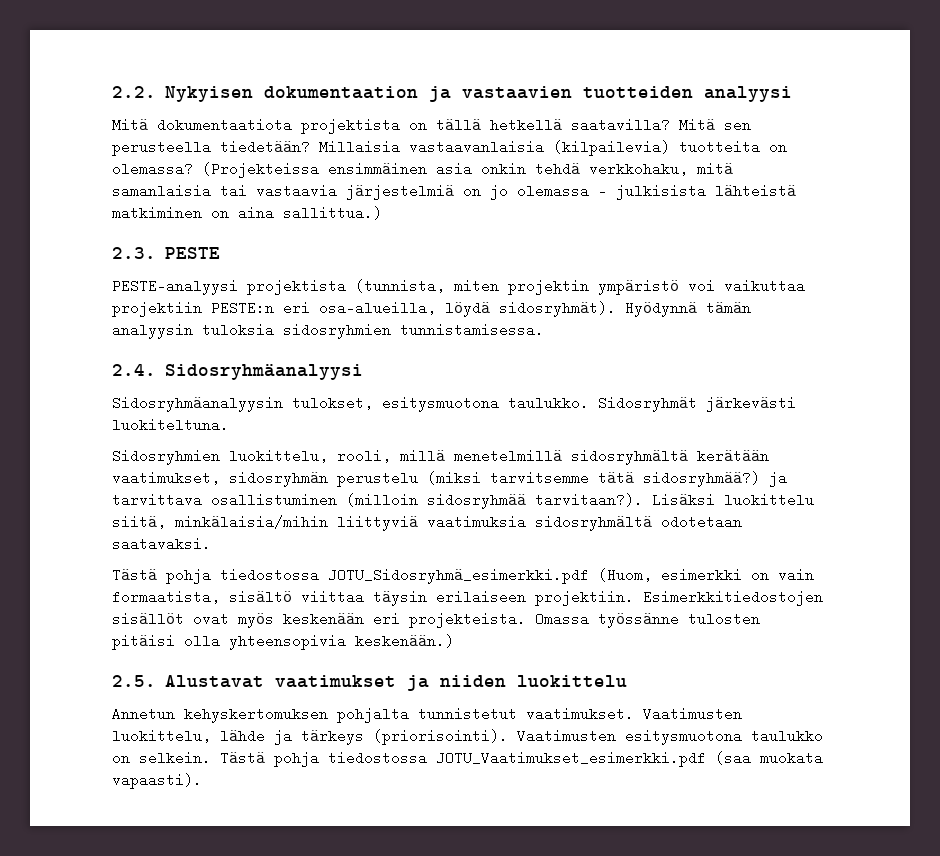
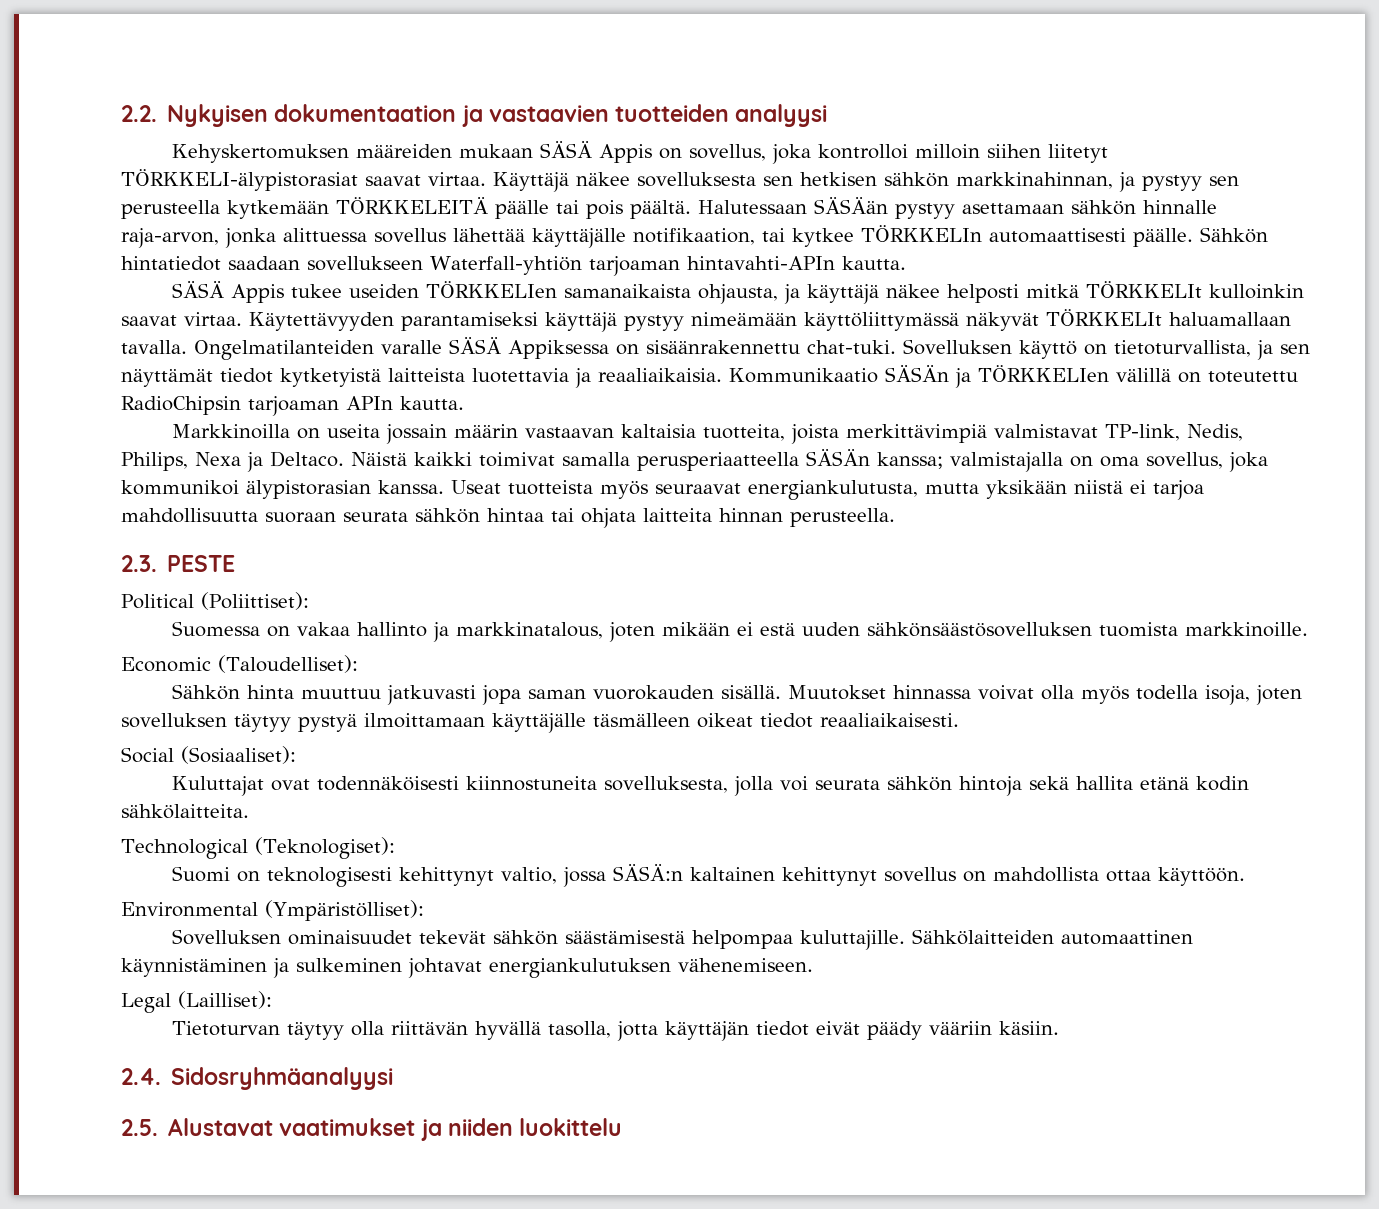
- Mitä dokumentaatiota projektista on tällä hetkellä saatavilla? Mitä sen perusteella tiedetään? Millaisia vastaavanlaisia (kilpailevia) tuotteita on olemassa? (Projekteissa ensimmäinen asia onkin tehdä verkkohaku, mitä samanlaisia tai vastaavia järjestelmiä on jo olemassa – julkisista lähteistä matkiminen on aina sallittua.)
+ Kehyskertomuksen määreiden mukaan SÄSÄ Appis on sovellus, joka kontrolloi milloin siihen liitetyt TÖRKKELI-älypistorasiat saavat virtaa. Käyttäjä näkee sovelluksesta sen hetkisen sähkön markkinahinnan, ja pystyy sen perusteella kytkemään TÖRKKELEITÄ päälle tai pois päältä. Halutessaan SÄSÄän pystyy asettamaan sähkön hinnalle raja-arvon, jonka alittuessa sovellus lähettää käyttäjälle notifikaation, tai kytkee TÖRKKELIn automaattisesti päälle. Sähkön hintatiedot saadaan sovellukseen Waterfall-yhtiön tarjoaman hintavahti-APIn kautta.
+ SÄSÄ Appis tukee useiden TÖRKKELIen samanaikaista ohjausta, ja käyttäjä näkee helposti mitkä TÖRKKELIt kulloinkin saavat virtaa. Käytettävyyden parantamiseksi käyttäjä pystyy nimeämään käyttöliittymässä näkyvät TÖRKKELIt haluamallaan tavalla. Ongelmatilanteiden varalle SÄSÄ Appiksessa on sisäänrakennettu chat-tuki. Sovelluksen käyttö on tietoturvallista, ja sen näyttämät tiedot kytketyistä laitteista luotettavia ja reaaliaikaisia. Kommunikaatio SÄSÄn ja TÖRKKELIen välillä on toteutettu RadioChipsin tarjoaman APIn kautta.
+ Markkinoilla on useita jossain määrin vastaavan kaltaisia tuotteita, joista merkittävimpiä valmistavat TP-link, Nedis, Philips, Nexa ja Deltaco. Näistä kaikki toimivat samalla perusperiaatteella SÄSÄn kanssa; valmistajalla on oma sovellus, joka kommunikoi älypistorasian kanssa. Useat tuotteista myös seuraavat energiankulutusta, mutta yksikään niistä ei tarjoa mahdollisuutta suoraan seurata sähkön hintaa tai ohjata laitteita hinnan perusteella.
  2.3. PESTE
- PESTE-analyysi projektista (tunnista, miten projektin ympäristö voi vaikuttaa projektiin PESTE:n eri osa-alueilla, löydä sidosryhmät). Hyödynnä tämän analyysin tuloksia sidosryhmien tunnistamisessa.
+ Political (Poliittiset):
+ Suomessa on vakaa hallinto ja markkinatalous, joten mikään ei estä uuden sähkönsäästösovelluksen tuomista markkinoille.
+ Economic (Taloudelliset):
+ Sähkön hinta muuttuu jatkuvasti jopa saman vuorokauden sisällä. Muutokset hinnassa voivat olla myös todella isoja, joten sovelluksen täytyy pystyä ilmoittamaan käyttäjälle täsmälleen oikeat tiedot reaaliaikaisesti.
+ Social (Sosiaaliset):
+ Kuluttajat ovat todennäköisesti kiinnostuneita sovelluksesta, jolla voi seurata sähkön hintoja sekä hallita etänä kodin sähkölaitteita.
+ Technological (Teknologiset):
+ Suomi on teknologisesti kehittynyt valtio, jossa SÄSÄ:n kaltainen kehittynyt sovellus on mahdollista ottaa käyttöön.
+ Environmental (Ympäristölliset):
+ Sovelluksen ominaisuudet tekevät sähkön säästämisestä helpompaa kuluttajille. Sähkölaitteiden automaattinen käynnistäminen ja sulkeminen johtavat energiankulutuksen vähenemiseen.
+ Legal (Lailliset):
+ Tietoturvan täytyy olla riittävän hyvällä tasolla, jotta käyttäjän tiedot eivät päädy vääriin käsiin.
  2.4. Sidosryhmäanalyysi
- Sidosryhmäanalyysin tulokset, esitysmuotona taulukko. Sidosryhmät järkevästi luokiteltuna.
- Sidosryhmien luokittelu, rooli, millä menetelmillä sidosryhmältä kerätään vaatimukset, sidosryhmän perustelu (miksi tarvitsemme tätä sidosryhmää?) ja tarvittava osallistuminen (milloin sidosryhmää tarvitaan?). Lisäksi luokittelu siitä, minkälaisia/mihin liittyviä vaatimuksia sidosryhmältä odotetaan saatavaksi.
- Tästä pohja tiedostossa JOTU_Sidosryhmä_esimerkki.pdf (Huom, esimerkki on vain formaatista, sisältö viittaa täysin erilaiseen projektiin. Esimerkkitiedostojen sisällöt ovat myös keskenään eri projekteista. Omassa työssänne tulosten pitäisi olla yhteensopivia keskenään.)
- Annetun kehyskertomuksen pohjalta tunnistetut vaatimukset. Vaatimusten luokittelu, lähde ja tärkeys (priorisointi). Vaatimusten esitysmuotona taulukko on selkein. Tästä pohja tiedostossa JOTU_Vaatimukset_esimerkki.pdf (saa muokata vapaasti).

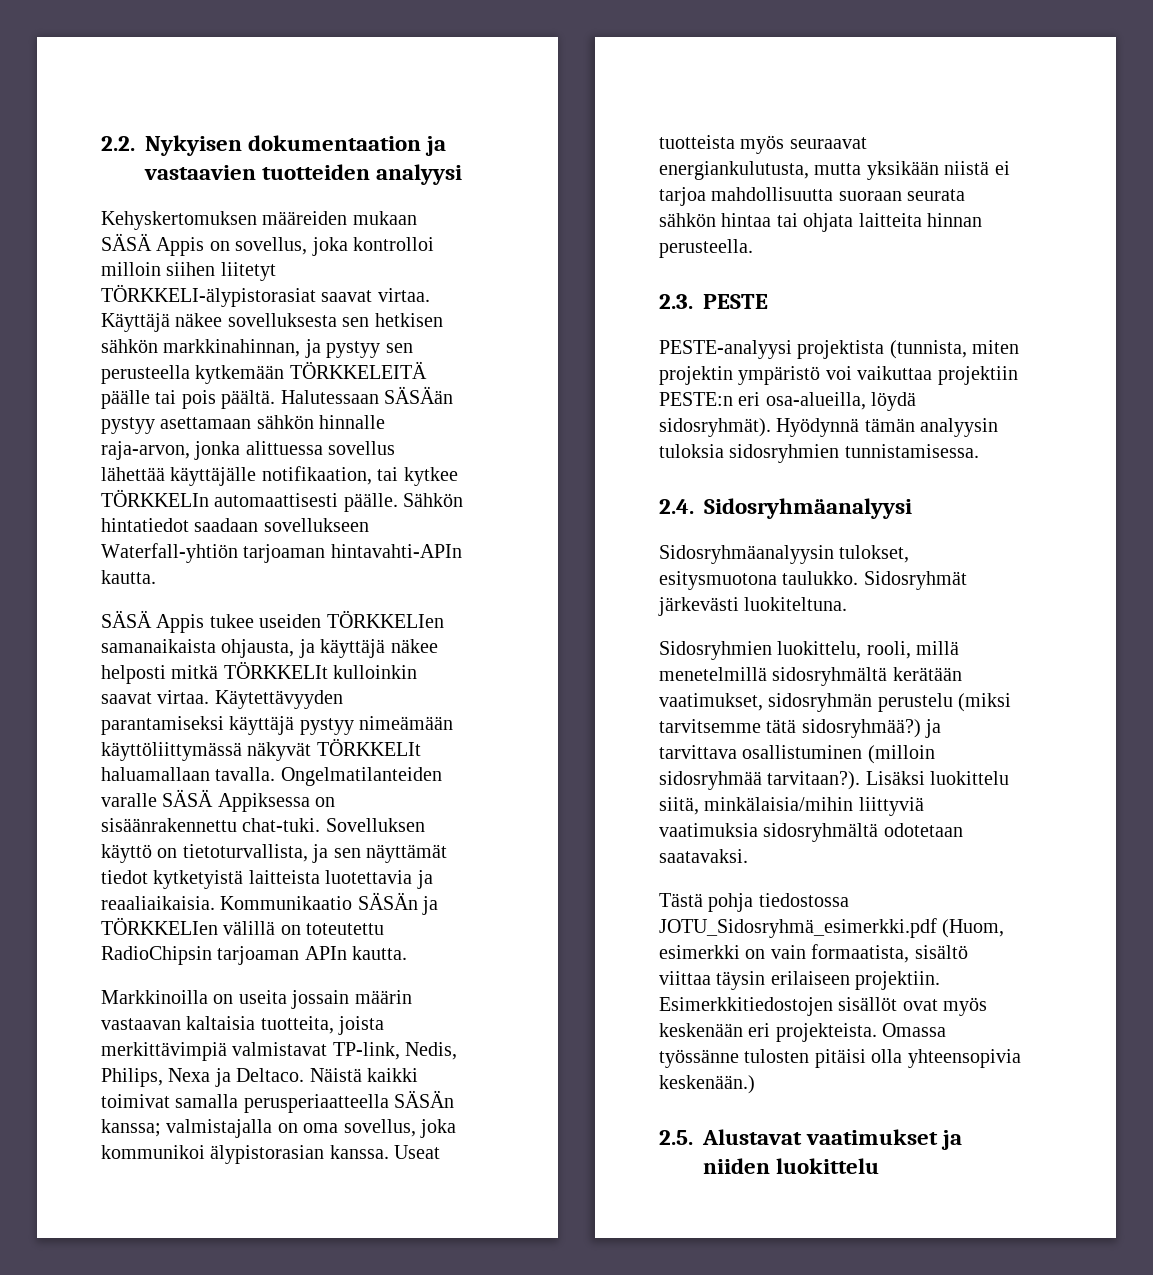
- Political (Poliittiset):
- Suomessa on vakaa hallinto ja markkinatalous, joten mikään ei estä uuden sähkönsäästösovelluksen tuomista markkinoille.
- Economic (Taloudelliset):
- Sähkön hinta muuttuu jatkuvasti jopa saman vuorokauden sisällä. Muutokset hinnassa voivat olla myös todella isoja, joten sovelluksen täytyy pystyä ilmoittamaan käyttäjälle täsmälleen oikeat tiedot reaaliaikaisesti.
- Social (Sosiaaliset):
- Kuluttajat ovat todennäköisesti kiinnostuneita sovelluksesta, jolla voi seurata sähkön hintoja sekä hallita etänä kodin sähkölaitteita.
- Technological (Teknologiset):
- Suomi on teknologisesti kehittynyt valtio, jossa SÄSÄ:n kaltainen kehittynyt sovellus on mahdollista ottaa käyttöön.
- Environmental (Ympäristölliset):
- Sovelluksen ominaisuudet tekevät sähkön säästämisestä helpompaa kuluttajille. Sähkölaitteiden automaattinen käynnistäminen ja sulkeminen johtavat energiankulutuksen vähenemiseen.
- Legal (Lailliset):
- Tietoturvan täytyy olla riittävän hyvällä tasolla, jotta käyttäjän tiedot eivät päädy vääriin käsiin.
+ PESTE-analyysi projektista (tunnista, miten projektin ympäristö voi vaikuttaa projektiin PESTE:n eri osa-alueilla, löydä sidosryhmät). Hyödynnä tämän analyysin tuloksia sidosryhmien tunnistamisessa.
  2.4. Sidosryhmäanalyysi
+ Sidosryhmäanalyysin tulokset, esitysmuotona taulukko. Sidosryhmät järkevästi luokiteltuna.
+ Sidosryhmien luokittelu, rooli, millä menetelmillä sidosryhmältä kerätään vaatimukset, sidosryhmän perustelu (miksi tarvitsemme tätä sidosryhmää?) ja tarvittava osallistuminen (milloin sidosryhmää tarvitaan?). Lisäksi luokittelu siitä, minkälaisia/mihin liittyviä vaatimuksia sidosryhmältä odotetaan saatavaksi.
+ Tästä pohja tiedostossa JOTU_Sidosryhmä_esimerkki.pdf (Huom, esimerkki on vain formaatista, sisältö viittaa täysin erilaiseen projektiin. Esimerkkitiedostojen sisällöt ovat myös keskenään eri projekteista. Omassa työssänne tulosten pitäisi olla yhteensopivia keskenään.)

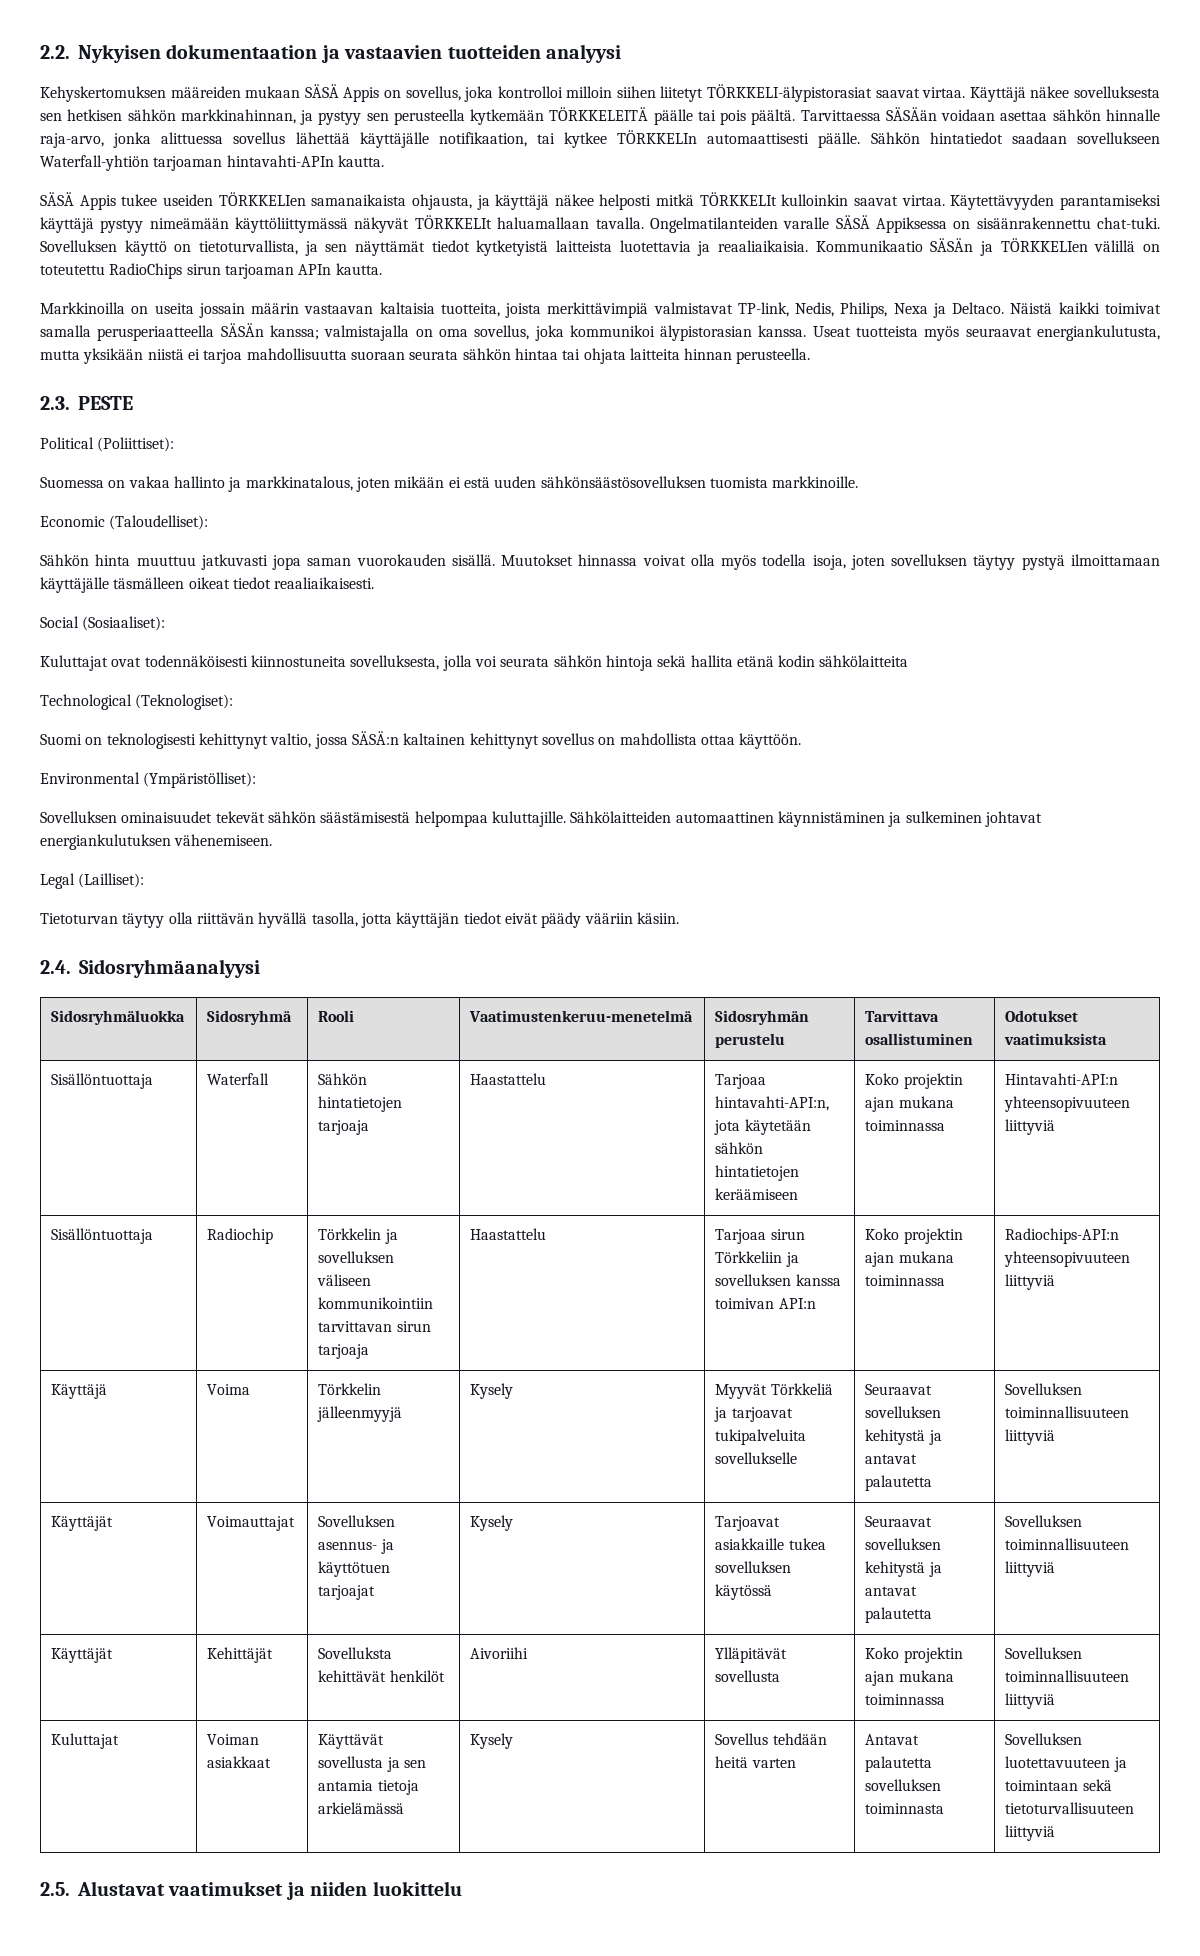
- Halutessaan SÄSÄän pystyy asettamaan sähkön hinnalle raja-arvon, jonka alittuessa sovellus lähettää käyttäjälle notifikaation, tai kytkee TÖRKKELIn automaattisesti päälle.
+ Tarvittaessa SÄSÄän voidaan asettaa sähkön hinnalle raja-arvo, jonka alittuessa sovellus lähettää käyttäjälle notifikaation, tai kytkee TÖRKKELIn automaattisesti päälle.
- Kommunikaatio SÄSÄn ja TÖRKKELIen välillä on toteutettu RadioChipsin tarjoaman APIn kautta.
+ Kommunikaatio SÄSÄn ja TÖRKKELIen välillä on toteutettu RadioChips sirun tarjoaman APIn kautta.
- PESTE-analyysi projektista (tunnista, miten projektin ympäristö voi vaikuttaa projektiin PESTE:n eri osa-alueilla, löydä sidosryhmät). Hyödynnä tämän analyysin tuloksia sidosryhmien tunnistamisessa.
+ Political (Poliittiset):
+ Suomessa on vakaa hallinto ja markkinatalous, joten mikään ei estä uuden sähkönsäästösovelluksen tuomista markkinoille.
+ Economic (Taloudelliset):
+ Sähkön hinta muuttuu jatkuvasti jopa saman vuorokauden sisällä. Muutokset hinnassa voivat olla myös todella isoja, joten sovelluksen täytyy pystyä ilmoittamaan käyttäjälle täsmälleen oikeat tiedot reaaliaikaisesti.
+ Social (Sosiaaliset):
+ Kuluttajat ovat todennäköisesti kiinnostuneita sovelluksesta, jolla voi seurata sähkön hintoja sekä hallita etänä kodin sähkölaitteita
+ Technological (Teknologiset):
+ Suomi on teknologisesti kehittynyt valtio, jossa SÄSÄ:n kaltainen kehittynyt sovellus on mahdollista ottaa käyttöön.
+ Environmental (Ympäristölliset):
+ Sovelluksen ominaisuudet tekevät sähkön säästämisestä helpompaa kuluttajille. Sähkölaitteiden automaattinen käynnistäminen ja sulkeminen johtavat energiankulutuksen vähenemiseen.
+ Legal (Lailliset):
+ Tietoturvan täytyy olla riittävän hyvällä tasolla, jotta käyttäjän tiedot eivät päädy vääriin käsiin.
  2.4. Sidosryhmäanalyysi
- Sidosryhmäanalyysin tulokset, esitysmuotona taulukko. Sidosryhmät järkevästi luokiteltuna.
- Sidosryhmien luokittelu, rooli, millä menetelmillä sidosryhmältä kerätään vaatimukset, sidosryhmän perustelu (miksi tarvitsemme tätä sidosryhmää?) ja tarvittava osallistuminen (milloin sidosryhmää tarvitaan?). Lisäksi luokittelu siitä, minkälaisia/mihin liittyviä vaatimuksia sidosryhmältä odotetaan saatavaksi.
- Tästä pohja tiedostossa JOTU_Sidosryhmä_esimerkki.pdf (Huom, esimerkki on vain formaatista, sisältö viittaa täysin erilaiseen projektiin. Esimerkkitiedostojen sisällöt ovat myös keskenään eri projekteista. Omassa työssänne tulosten pitäisi olla yhteensopivia keskenään.)
+ Sidosryhmäluokka | Sidosryhmä | Rooli | Vaatimustenkeruu-menetelmä | Sidosryhmän perustelu | Tarvittava osallistuminen | Odotukset vaatimuksista
+ Sisällöntuottaja | Waterfall | Sähkön hintatietojen tarjoaja | Haastattelu | Tarjoaa hintavahti-API:n, jota käytetään sähkön hintatietojen keräämiseen | Koko projektin ajan mukana toiminnassa | Hintavahti-API:n yhteensopivuuteen liittyviä
+ Sisällöntuottaja | Radiochip | Törkkelin ja sovelluksen väliseen kommunikointiin tarvittavan sirun tarjoaja | Haastattelu | Tarjoaa sirun Törkkeliin ja sovelluksen kanssa toimivan API:n | Koko projektin ajan mukana toiminnassa | Radiochips-API:n yhteensopivuuteen liittyviä
+ Käyttäjä | Voima | Törkkelin jälleenmyyjä | Kysely | Myyvät Törkkeliä ja tarjoavat tukipalveluita sovellukselle | Seuraavat sovelluksen kehitystä ja antavat palautetta | Sovelluksen toiminnallisuuteen liittyviä
+ Käyttäjät | Voimauttajat | Sovelluksen asennus- ja käyttötuen tarjoajat | Kysely | Tarjoavat asiakkaille tukea sovelluksen käytössä | Seuraavat sovelluksen kehitystä ja antavat palautetta | Sovelluksen toiminnallisuuteen liittyviä
+ Käyttäjät | Kehittäjät | Sovelluksta kehittävät henkilöt | Aivoriihi | Ylläpitävät sovellusta | Koko projektin ajan mukana toiminnassa | Sovelluksen toiminnallisuuteen liittyviä
+ Kuluttajat | Voiman asiakkaat | Käyttävät sovellusta ja sen antamia tietoja arkielämässä | Kysely | Sovellus tehdään heitä varten | Antavat palautetta sovelluksen toiminnasta | Sovelluksen luotettavuuteen ja toimintaan sekä tietoturvallisuuteen liittyviä

